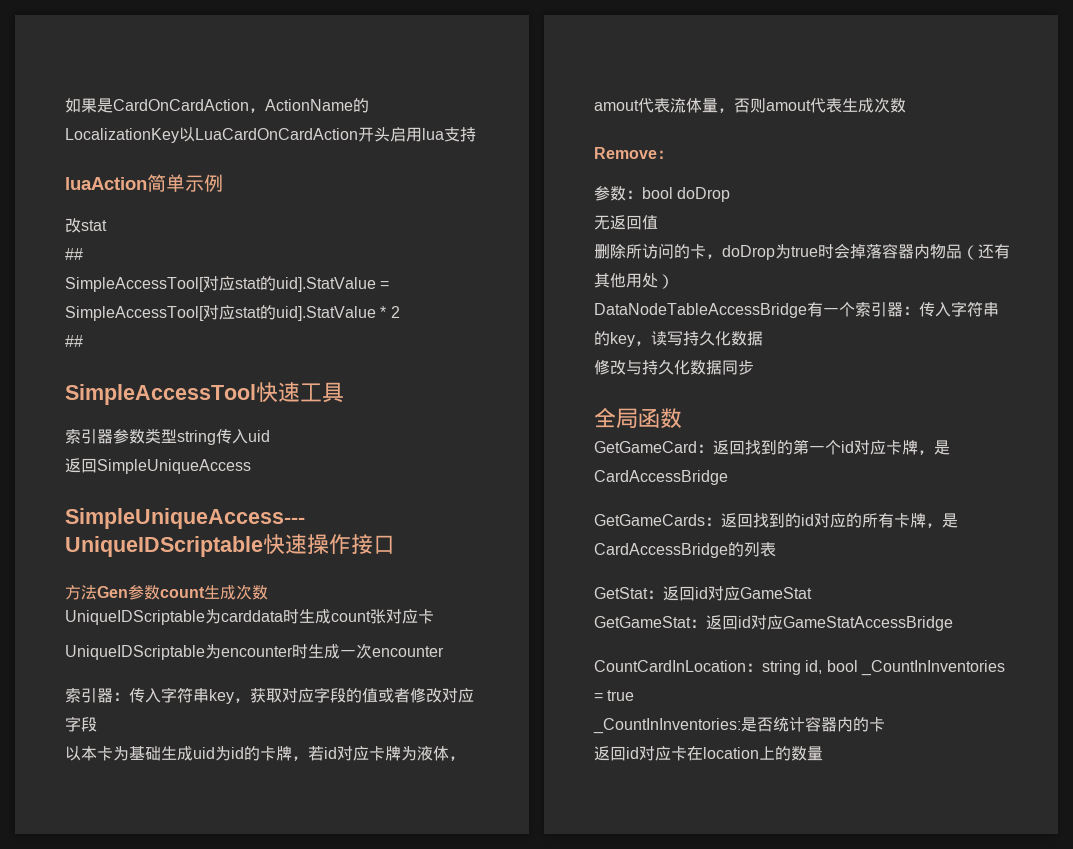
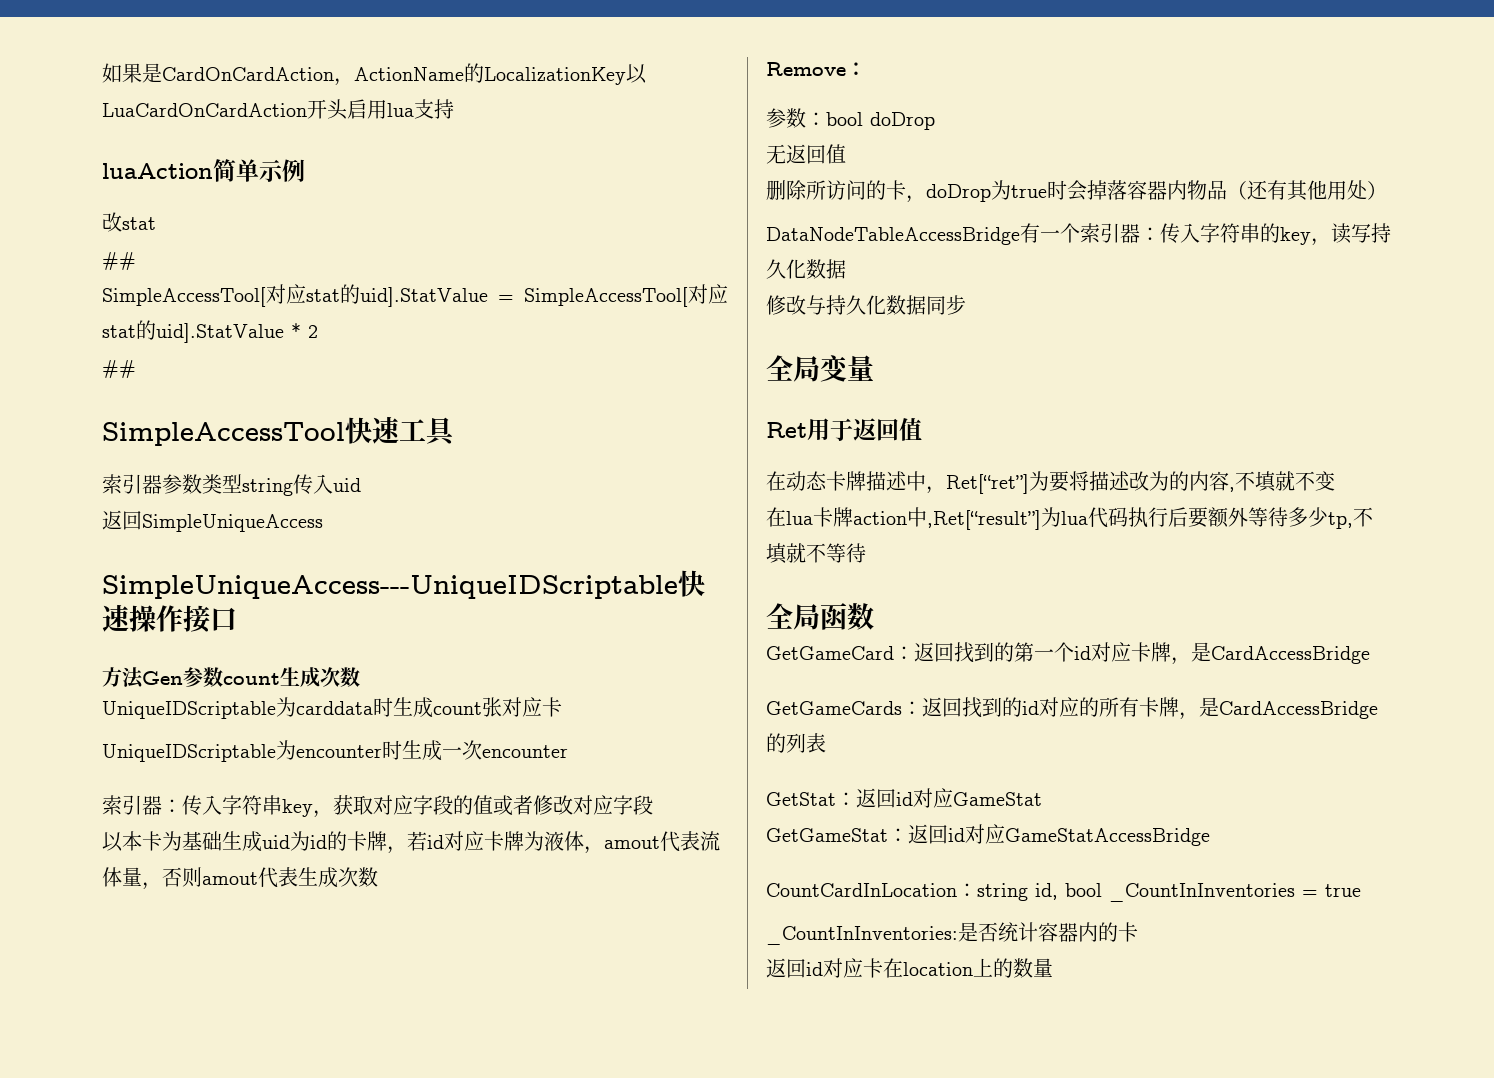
+ 全局变量
+ Ret用于返回值
+ 在动态卡牌描述中，Ret[“ret”]为要将描述改为的内容,不填就不变
+ 在lua卡牌action中,Ret[“result”]为lua代码执行后要额外等待多少tp,不填就不等待

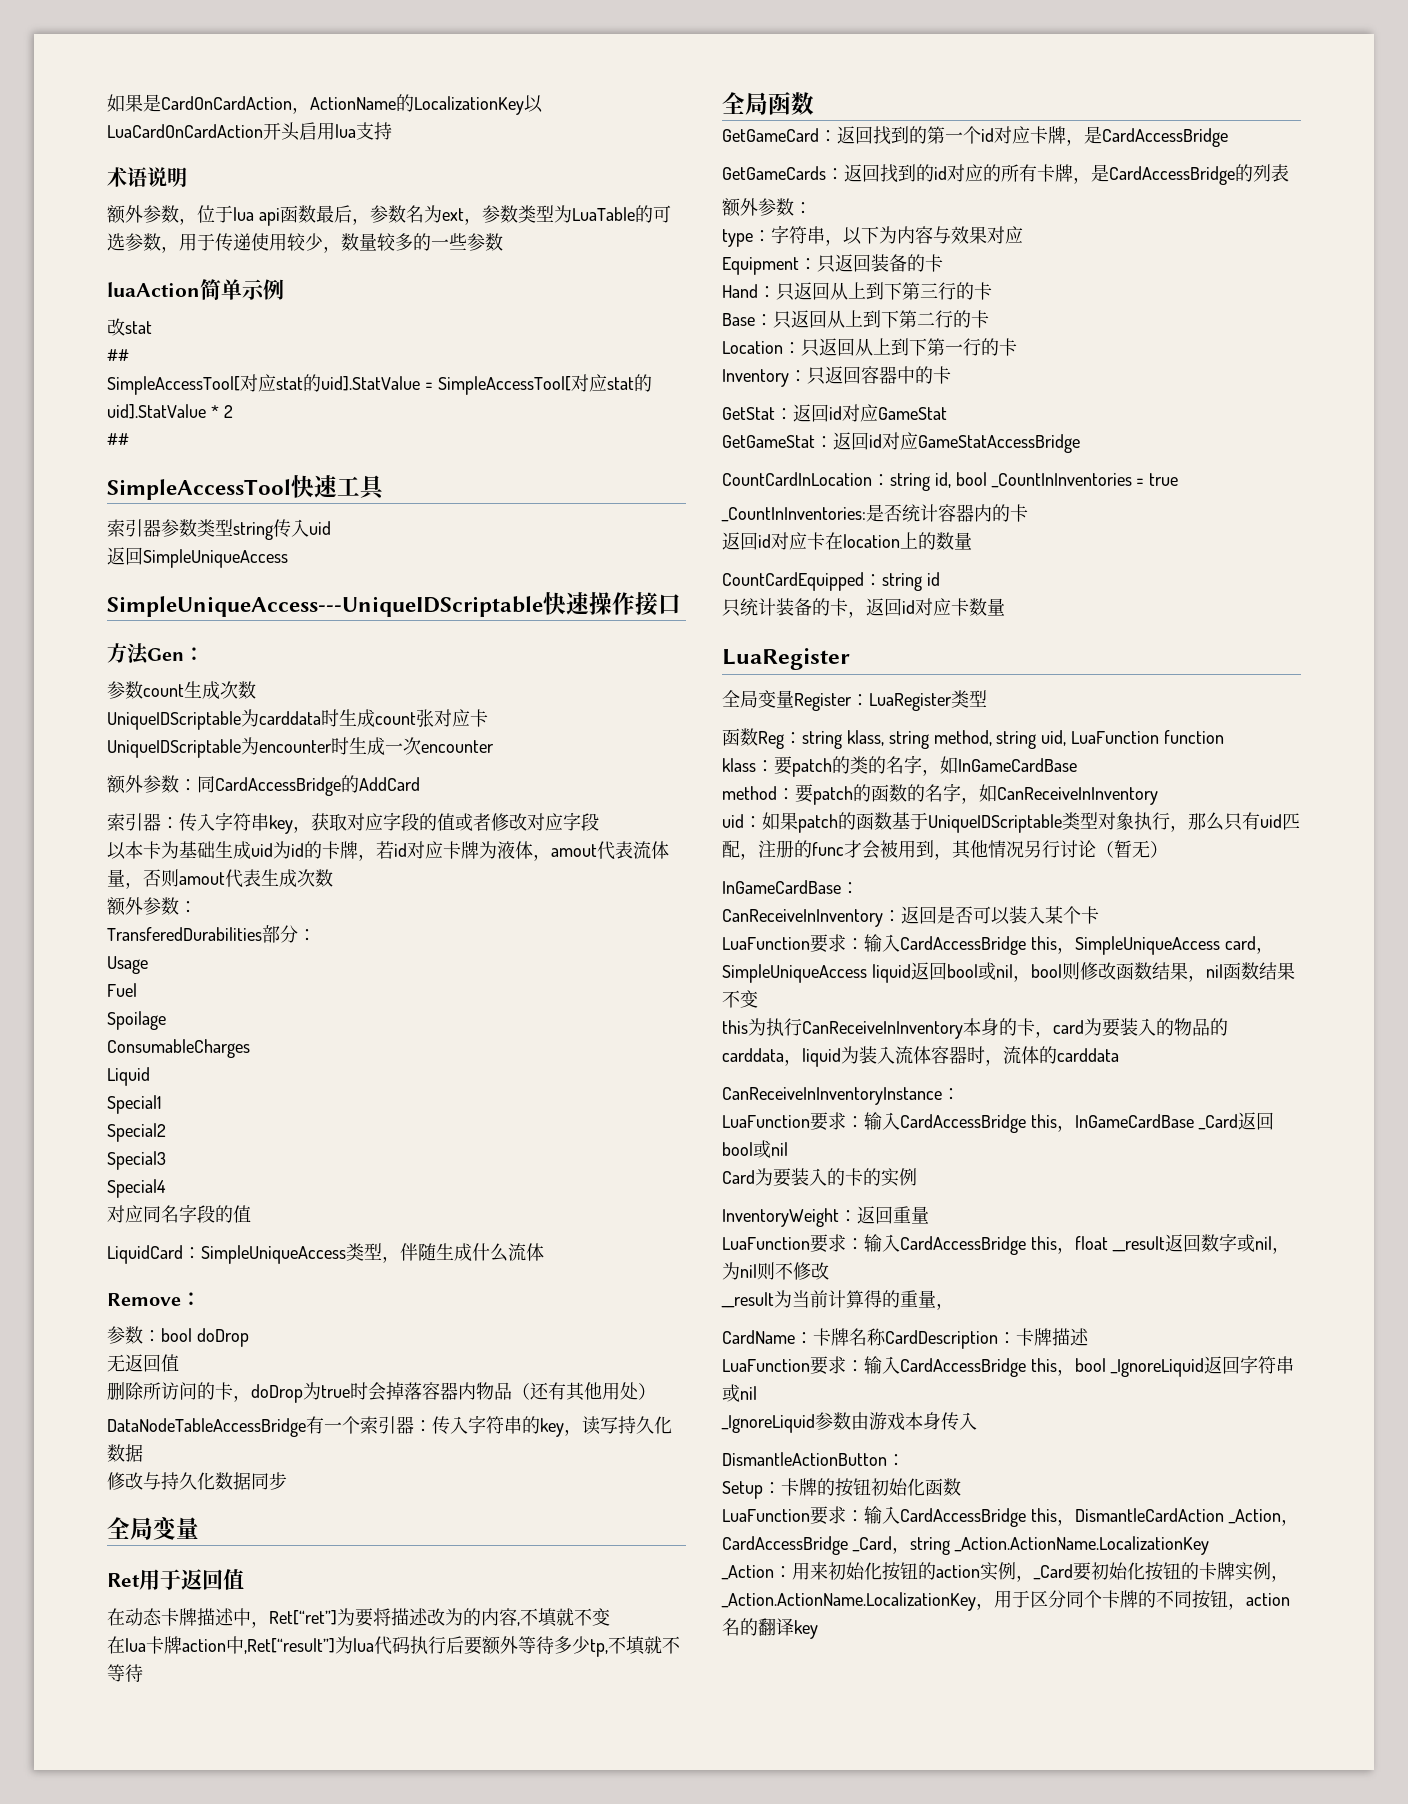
+ 术语说明
+ 额外参数，位于lua api函数最后，参数名为ext，参数类型为LuaTable的可选参数，用于传递使用较少，数量较多的一些参数
- 方法Gen参数count生成次数
+ 方法Gen：
+ 参数count生成次数
+ 额外参数：同CardAccessBridge的AddCard
  以本卡为基础生成uid为id的卡牌，若id对应卡牌为液体，amout代表流体量，否则amout代表生成次数
+ 额外参数：
+ TransferedDurabilities部分：
+ Usage
+ Fuel
+ Spoilage
+ ConsumableCharges
+ Liquid
+ Special1
+ Special2
+ Special3
+ Special4
+ 对应同名字段的值
+ LiquidCard：SimpleUniqueAccess类型，伴随生成什么流体
  GetGameCards：返回找到的id对应的所有卡牌，是CardAccessBridge的列表
+ 额外参数：
+ type：字符串，以下为内容与效果对应
+ Equipment：只返回装备的卡
+ Hand：只返回从上到下第三行的卡
+ Base：只返回从上到下第二行的卡
+ Location：只返回从上到下第一行的卡
+ Inventory：只返回容器中的卡
+ CountCardEquipped：string id
+ 只统计装备的卡，返回id对应卡数量
+ LuaRegister
+ 全局变量Register：LuaRegister类型
+ 函数Reg：string klass, string method, string uid, LuaFunction function
+ klass：要patch的类的名字，如InGameCardBase
+ method：要patch的函数的名字，如CanReceiveInInventory
+ uid：如果patch的函数基于UniqueIDScriptable类型对象执行，那么只有uid匹配，注册的func才会被用到，其他情况另行讨论（暂无）
+ InGameCardBase：
+ CanReceiveInInventory：返回是否可以装入某个卡
+ LuaFunction要求：输入CardAccessBridge this，SimpleUniqueAccess card，SimpleUniqueAccess liquid返回bool或nil，bool则修改函数结果，nil函数结果不变
+ this为执行CanReceiveInInventory本身的卡，card为要装入的物品的carddata，liquid为装入流体容器时，流体的carddata
+ CanReceiveInInventoryInstance：
+ LuaFunction要求：输入CardAccessBridge this，InGameCardBase _Card返回bool或nil
+ Card为要装入的卡的实例
+ InventoryWeight：返回重量
+ LuaFunction要求：输入CardAccessBridge this，float __result返回数字或nil，为nil则不修改
+ __result为当前计算得的重量，
+ CardName：卡牌名称CardDescription：卡牌描述
+ LuaFunction要求：输入CardAccessBridge this，bool _IgnoreLiquid返回字符串或nil
+ _IgnoreLiquid参数由游戏本身传入
+ DismantleActionButton：
+ Setup：卡牌的按钮初始化函数
+ LuaFunction要求：输入CardAccessBridge this，DismantleCardAction _Action，CardAccessBridge _Card，string _Action.ActionName.LocalizationKey
+ _Action：用来初始化按钮的action实例，_Card要初始化按钮的卡牌实例，_Action.ActionName.LocalizationKey，用于区分同个卡牌的不同按钮，action名的翻译key

